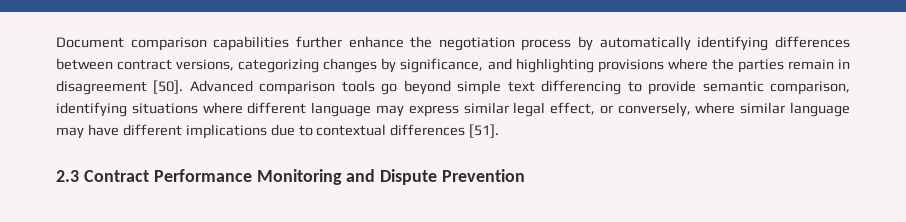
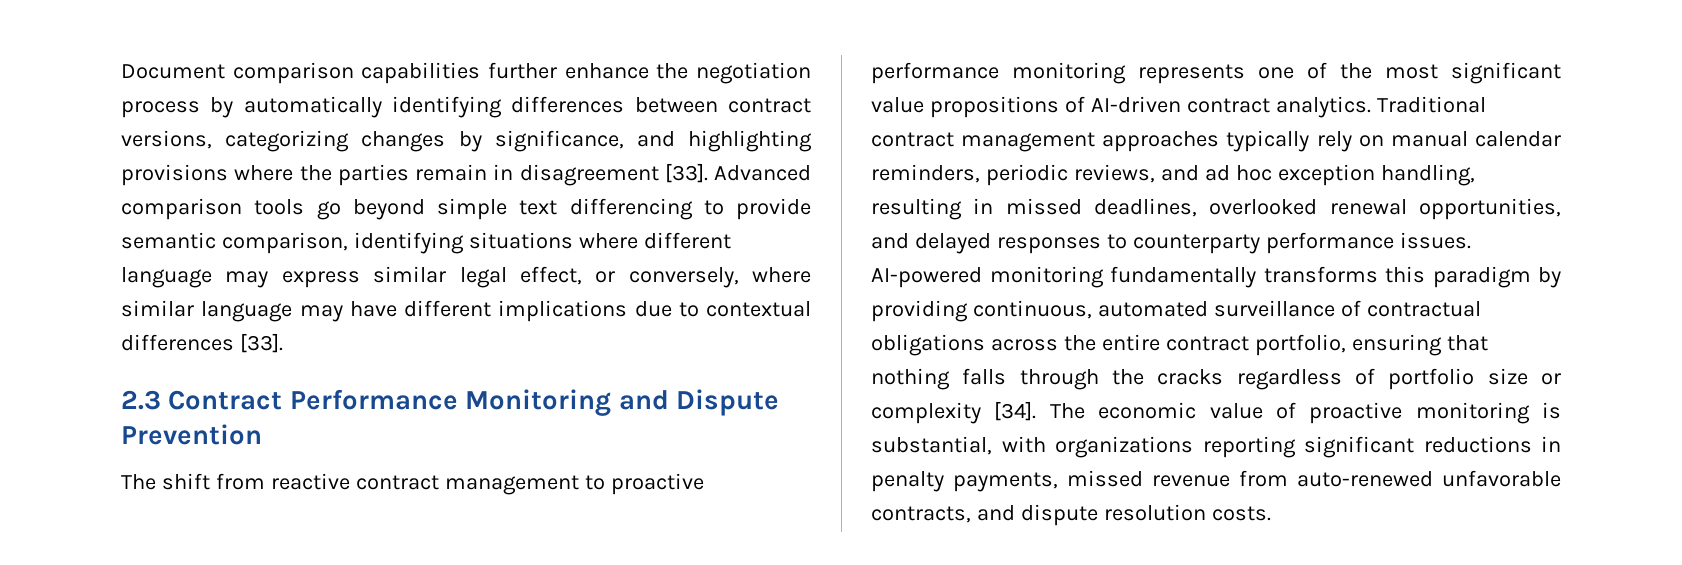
- Document comparison capabilities further enhance the negotiation process by automatically identifying differences between contract versions, categorizing changes by significance, and highlighting provisions where the parties remain in disagreement [50].
+ Document comparison capabilities further enhance the negotiation process by automatically identifying differences between contract versions, categorizing changes by significance, and highlighting provisions where the parties remain in disagreement [33].
- Advanced comparison tools go beyond simple text differencing to provide semantic comparison, identifying situations where different language may express similar legal effect, or conversely, where similar language may have different implications due to contextual differences [51].
+ Advanced comparison tools go beyond simple text differencing to provide semantic comparison, identifying situations where different language may express similar legal effect, or conversely, where similar language may have different implications due to contextual differences [33].
+ The shift from reactive contract management to proactive performance monitoring represents one of the most significant value propositions of AI-driven contract analytics. Traditional contract management approaches typically rely on manual calendar reminders, periodic reviews, and ad hoc exception handling, resulting in missed deadlines, overlooked renewal opportunities, and delayed responses to counterparty performance issues. AI-powered monitoring fundamentally transforms this paradigm by providing continuous, automated surveillance of contractual obligations across the entire contract portfolio, ensuring that nothing falls through the cracks regardless of portfolio size or complexity [34]. The economic value of proactive monitoring is substantial, with organizations reporting significant reductions in penalty payments, missed revenue from auto-renewed unfavorable contracts, and dispute resolution costs.

